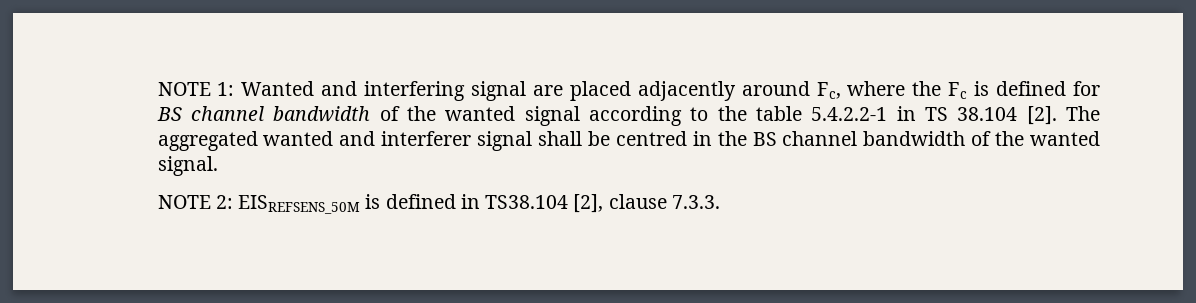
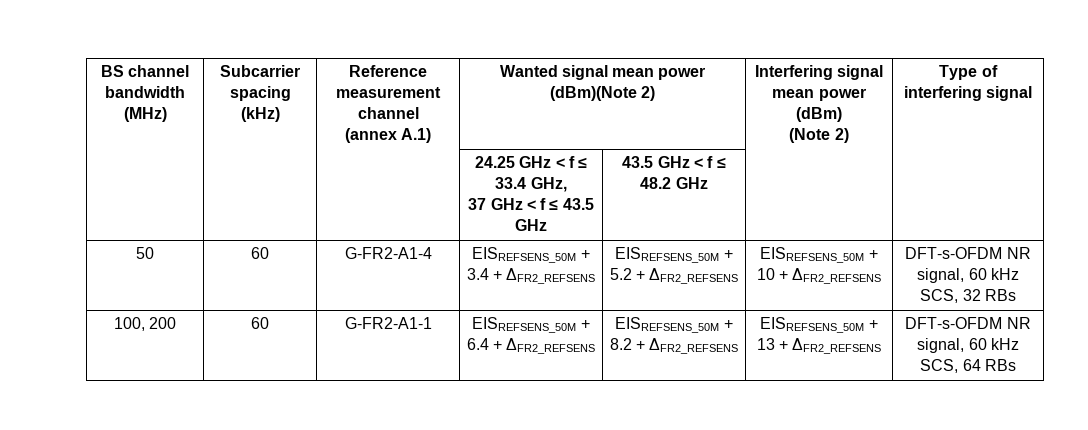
- NOTE 1: Wanted and interfering signal are placed adjacently around Fc, where the Fc is defined for BS channel bandwidth of the wanted signal according to the table 5.4.2.2-1 in TS 38.104 [2]. The aggregated wanted and interferer signal shall be centred in the BS channel bandwidth of the wanted signal.
- NOTE 2: EISREFSENS_50M is defined in TS38.104 [2], clause 7.3.3.
+ BS channel bandwidth (MHz) | Subcarrier spacing (kHz) | Reference measurement channel
+ (annex A.1) | Wanted signal mean power (dBm)(Note 2) | Interfering signal mean power (dBm)
+ (Note 2) | Type of interfering signal
+ | | | 24.25 GHz < f ≤ 33.4 GHz,
+ 37 GHz < f ≤ 43.5 GHz | 43.5 GHz < f ≤ 48.2 GHz | |
+ 50 | 60 | G-FR2-A1-4 | EISREFSENS_50M + 3.4 + ΔFR2_REFSENS | EISREFSENS_50M + 5.2 + ΔFR2_REFSENS | EISREFSENS_50M + 10 + ΔFR2_REFSENS | DFT-s-OFDM NR signal, 60 kHz SCS, 32 RBs
+ 100, 200 | 60 | G-FR2-A1-1 | EISREFSENS_50M + 6.4 + ΔFR2_REFSENS | EISREFSENS_50M + 8.2 + ΔFR2_REFSENS | EISREFSENS_50M + 13 + ΔFR2_REFSENS | DFT-s-OFDM NR signal, 60 kHz SCS, 64 RBs

